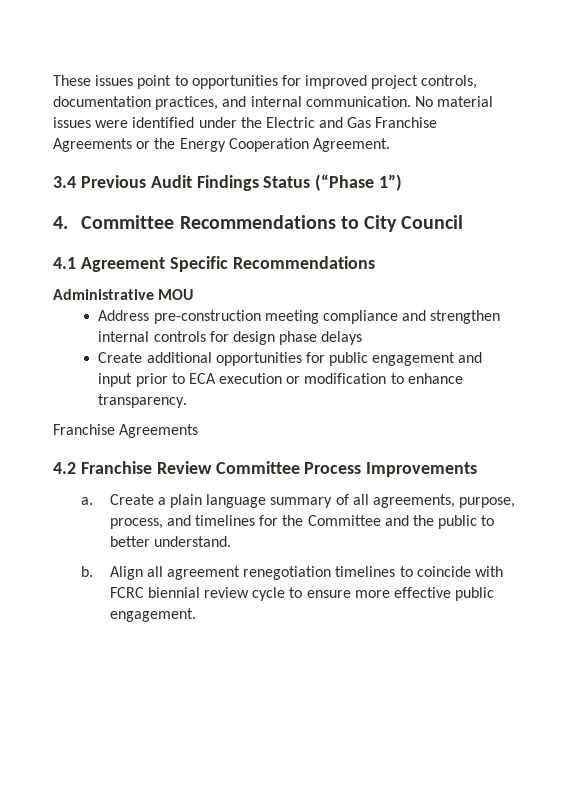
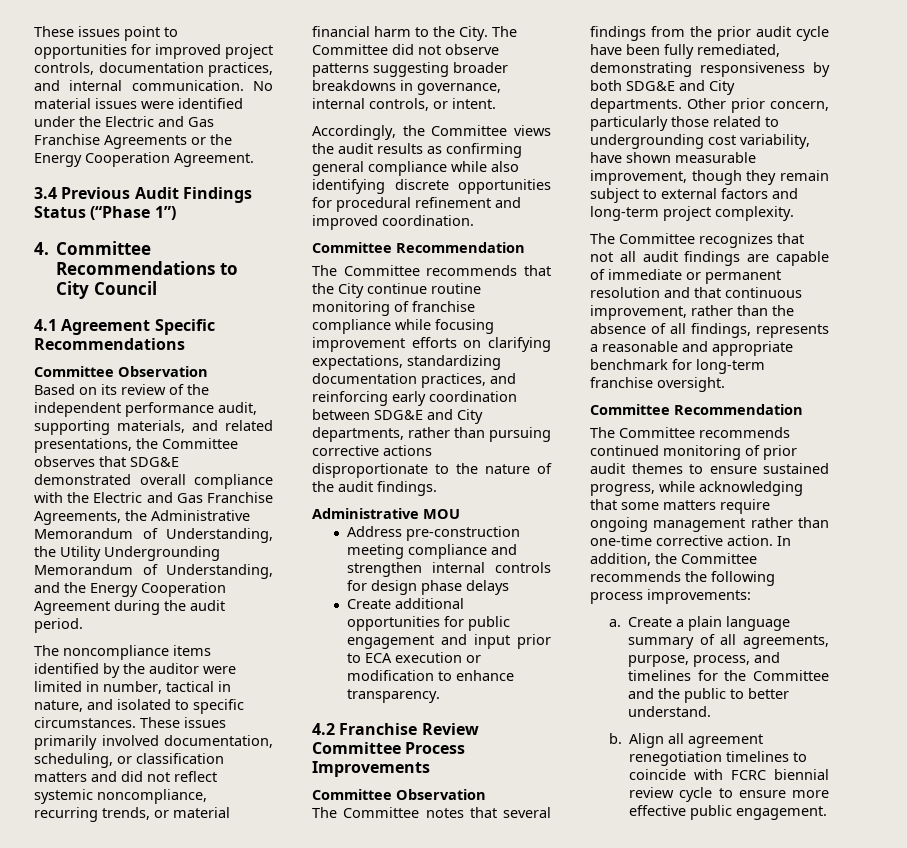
  4.1 Agreement Specific Recommendations
+ Committee Observation
+ Based on its review of the independent performance audit, supporting materials, and related presentations, the Committee observes that SDG&E demonstrated overall compliance with the Electric and Gas Franchise Agreements, the Administrative Memorandum of Understanding, the Utility Undergrounding Memorandum of Understanding, and the Energy Cooperation Agreement during the audit period.
+ The noncompliance items identified by the auditor were limited in number, tactical in nature, and isolated to specific circumstances. These issues primarily involved documentation, scheduling, or classification matters and did not reflect systemic noncompliance, recurring trends, or material financial harm to the City. The Committee did not observe patterns suggesting broader breakdowns in governance, internal controls, or intent.
+ Accordingly, the Committee views the audit results as confirming general compliance while also identifying discrete opportunities for procedural refinement and improved coordination.
+ Committee Recommendation
+ The Committee recommends that the City continue routine monitoring of franchise compliance while focusing improvement efforts on clarifying expectations, standardizing documentation practices, and reinforcing early coordination between SDG&E and City departments, rather than pursuing corrective actions disproportionate to the nature of the audit findings.
  Create additional opportunities for public engagement and input prior to ECA execution or modification to enhance transparency.
- Franchise Agreements
  4.2 Franchise Review Committee Process Improvements
+ Committee Observation
+ The Committee notes that several findings from the prior audit cycle have been fully remediated, demonstrating responsiveness by both SDG&E and City departments. Other prior concern, particularly those related to undergrounding cost variability, have shown measurable improvement, though they remain subject to external factors and long-term project complexity.
+ The Committee recognizes that not all audit findings are capable of immediate or permanent resolution and that continuous improvement, rather than the absence of all findings, represents a reasonable and appropriate benchmark for long-term franchise oversight.
+ Committee Recommendation
+ The Committee recommends continued monitoring of prior audit themes to ensure sustained progress, while acknowledging that some matters require ongoing management rather than one-time corrective action. In addition, the Committee recommends the following process improvements:

